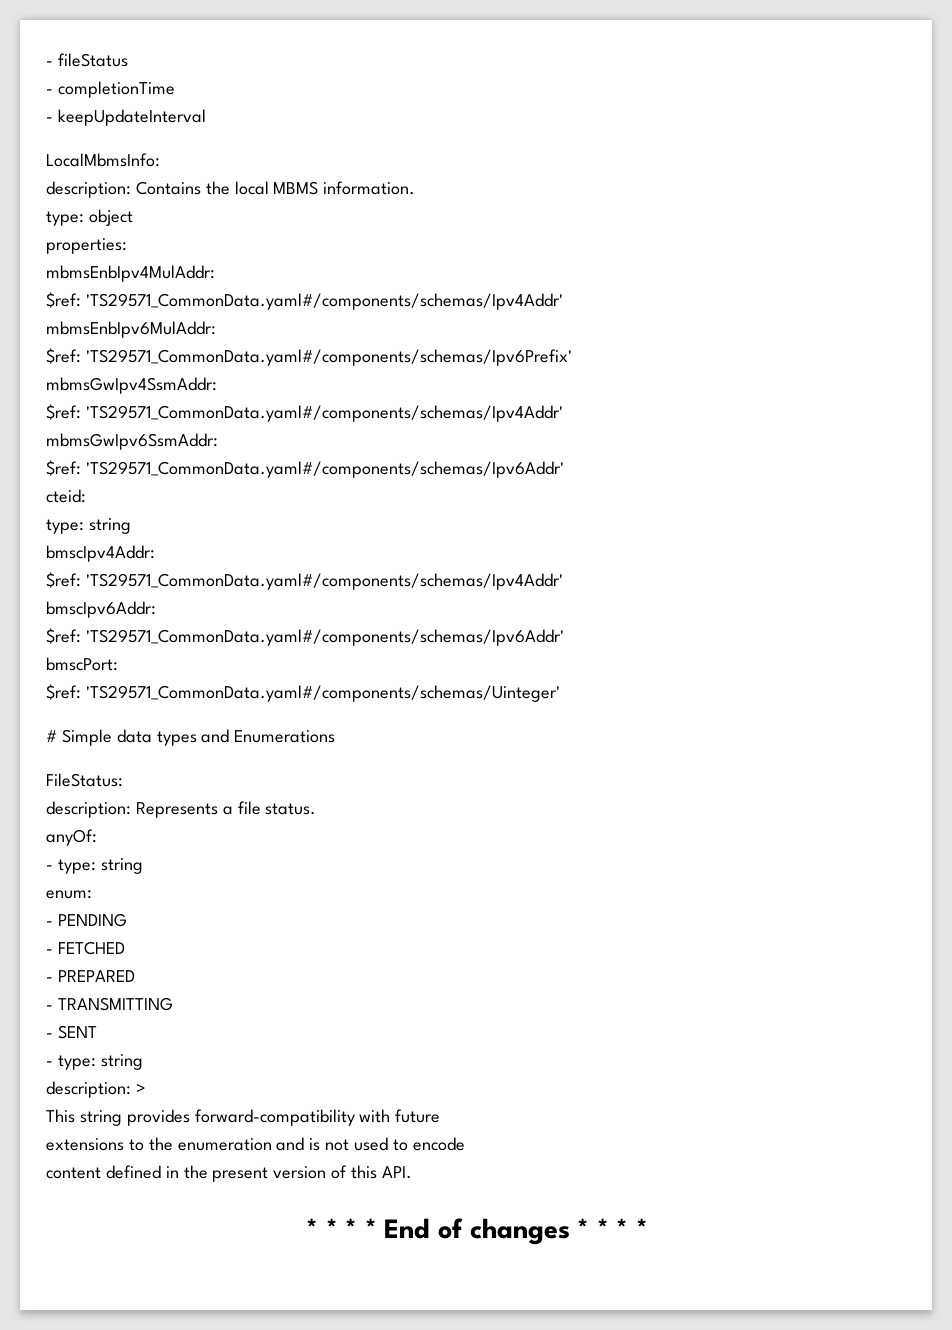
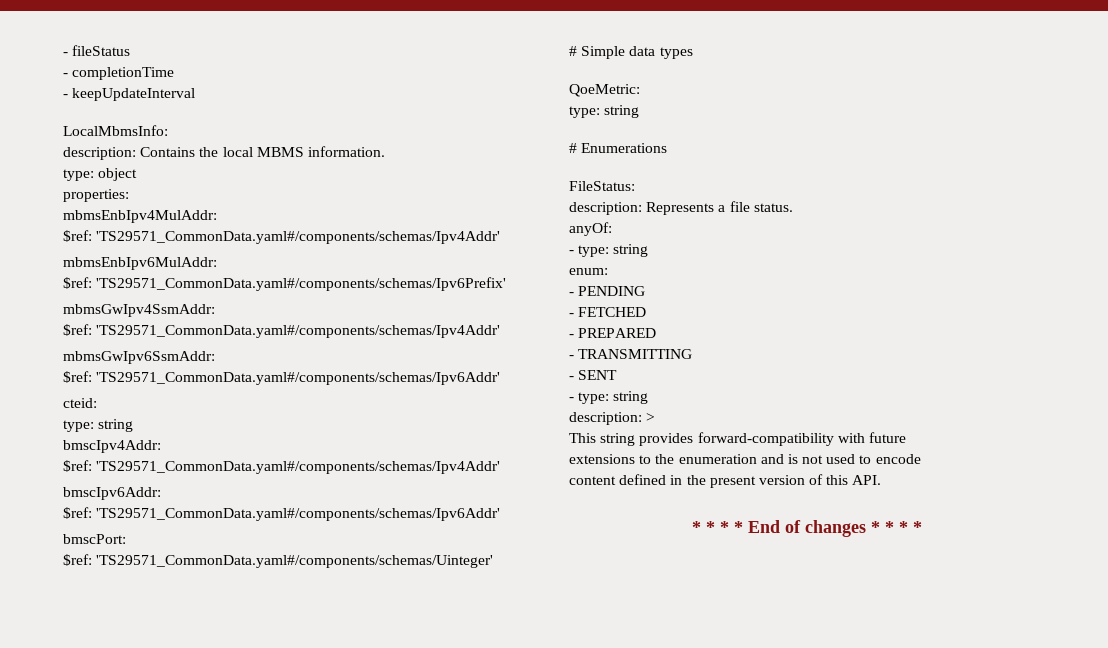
- # Simple data types and Enumerations
+ # Simple data types
+ QoeMetric:
+ type: string
+ # Enumerations

